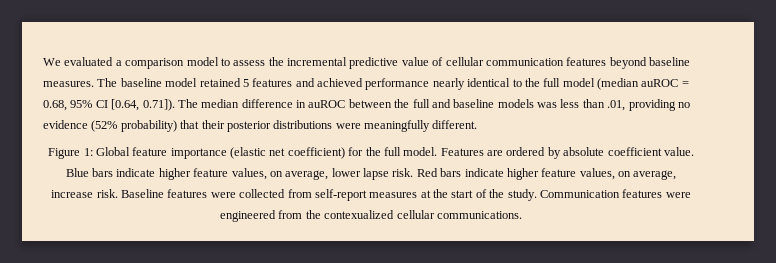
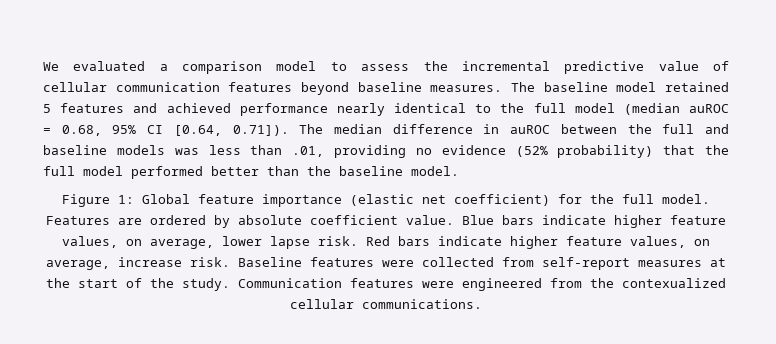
- The baseline model retained 5 features and achieved performance nearly identical to the full model (median auROC = 0.68, 95% CI [0.64, 0.71]). The median difference in auROC between the full and baseline models was less than .01, providing no evidence (52% probability) that their posterior distributions were meaningfully different.
+ The baseline model retained 5 features and achieved performance nearly identical to the full model (median auROC = 0.68, 95% CI [0.64, 0.71]). The median difference in auROC between the full and baseline models was less than .01, providing no evidence (52% probability) that the full model performed better than the baseline model.

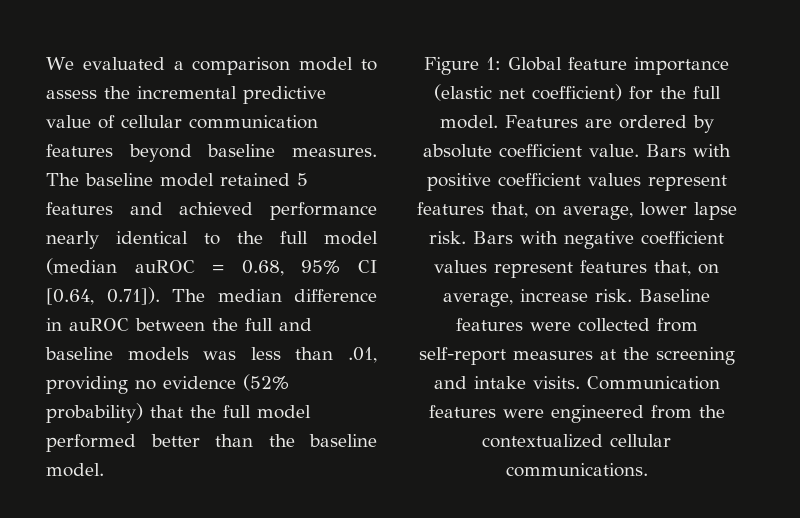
- Blue bars indicate higher feature values, on average, lower lapse risk.
+ Bars with positive coefficient values represent features that, on average, lower lapse risk.
- Red bars indicate higher feature values, on average, increase risk.
+ Bars with negative coefficient values represent features that, on average, increase risk.
- Baseline features were collected from self-report measures at the start of the study.
+ Baseline features were collected from self-report measures at the screening and intake visits.
- Communication features were engineered from the contexualized cellular communications.
+ Communication features were engineered from the contextualized cellular communications.

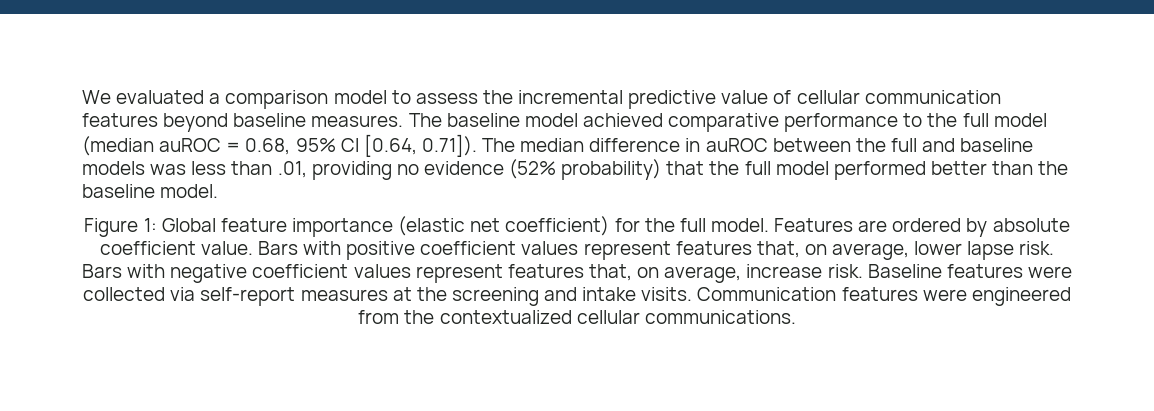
- The baseline model retained 5 features and achieved performance nearly identical to the full model (median auROC = 0.68, 95% CI [0.64, 0.71]). The median difference in auROC between the full and baseline models was less than .01, providing no evidence (52% probability) that the full model performed better than the baseline model.
+ The baseline model achieved comparative performance to the full model (median auROC = 0.68, 95% CI [0.64, 0.71]). The median difference in auROC between the full and baseline models was less than .01, providing no evidence (52% probability) that the full model performed better than the baseline model.
- Baseline features were collected from self-report measures at the screening and intake visits.
+ Baseline features were collected via self-report measures at the screening and intake visits.

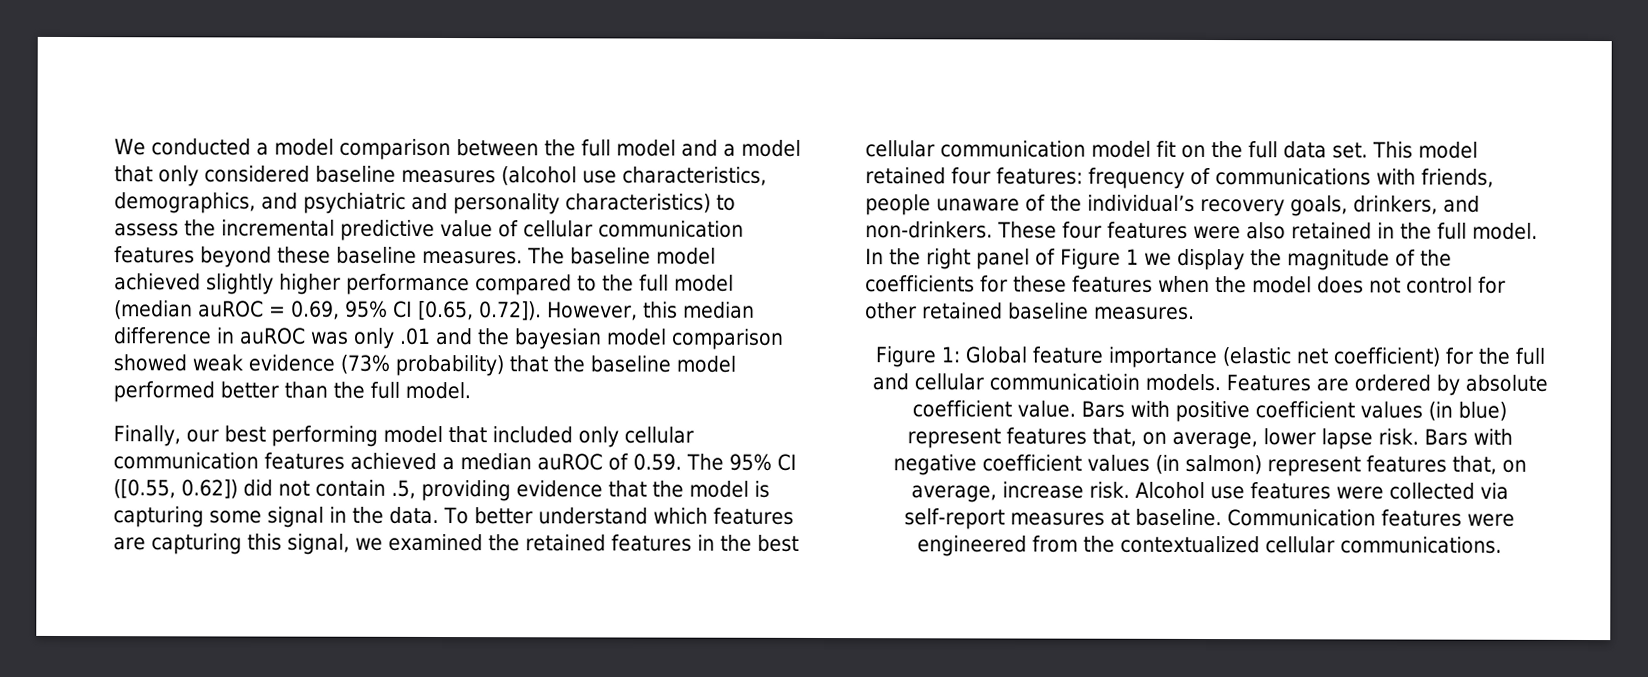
- We evaluated a comparison model to assess the incremental predictive value of cellular communication features beyond baseline measures.
+ We conducted a model comparison between the full model and a model that only considered baseline measures (alcohol use characteristics, demographics, and psychiatric and personality characteristics) to assess the incremental predictive value of cellular communication features beyond these baseline measures.
- The baseline model achieved comparative performance to the full model (median auROC = 0.68, 95% CI [0.64, 0.71]). The median difference in auROC between the full and baseline models was less than .01, providing no evidence (52% probability) that the full model performed better than the baseline model.
+ The baseline model achieved slightly higher performance compared to the full model (median auROC = 0.69, 95% CI [0.65, 0.72]). However, this median difference in auROC was only .01 and the bayesian model comparison showed weak evidence (73% probability) that the baseline model performed better than the full model.
+ Finally, our best performing model that included only cellular communication features achieved a median auROC of 0.59. The 95% CI ([0.55, 0.62]) did not contain .5, providing evidence that the model is capturing some signal in the data. To better understand which features are capturing this signal, we examined the retained features in the best cellular communication model fit on the full data set. This model retained four features: frequency of communications with friends, people unaware of the individual’s recovery goals, drinkers, and non-drinkers. These four features were also retained in the full model. In the right panel of Figure 1 we display the magnitude of the coefficients for these features when the model does not control for other retained baseline measures.
- Figure 1: Global feature importance (elastic net coefficient) for the full model.
+ Figure 1: Global feature importance (elastic net coefficient) for the full and cellular communicatioin models.
- Bars with positive coefficient values represent features that, on average, lower lapse risk.
+ Bars with positive coefficient values (in blue) represent features that, on average, lower lapse risk.
- Bars with negative coefficient values represent features that, on average, increase risk.
+ Bars with negative coefficient values (in salmon) represent features that, on average, increase risk.
- Baseline features were collected via self-report measures at the screening and intake visits.
+ Alcohol use features were collected via self-report measures at baseline.

